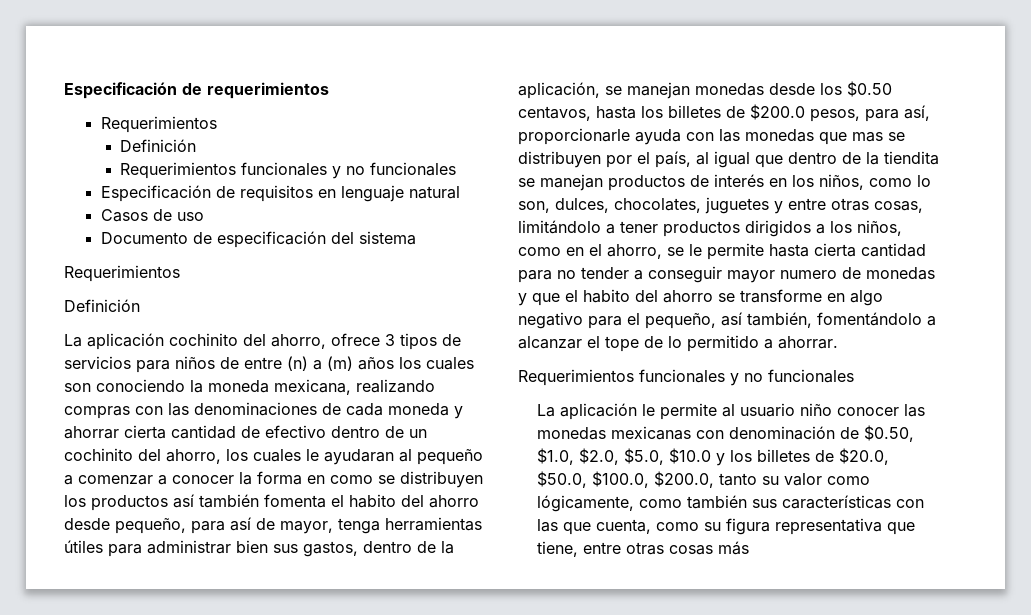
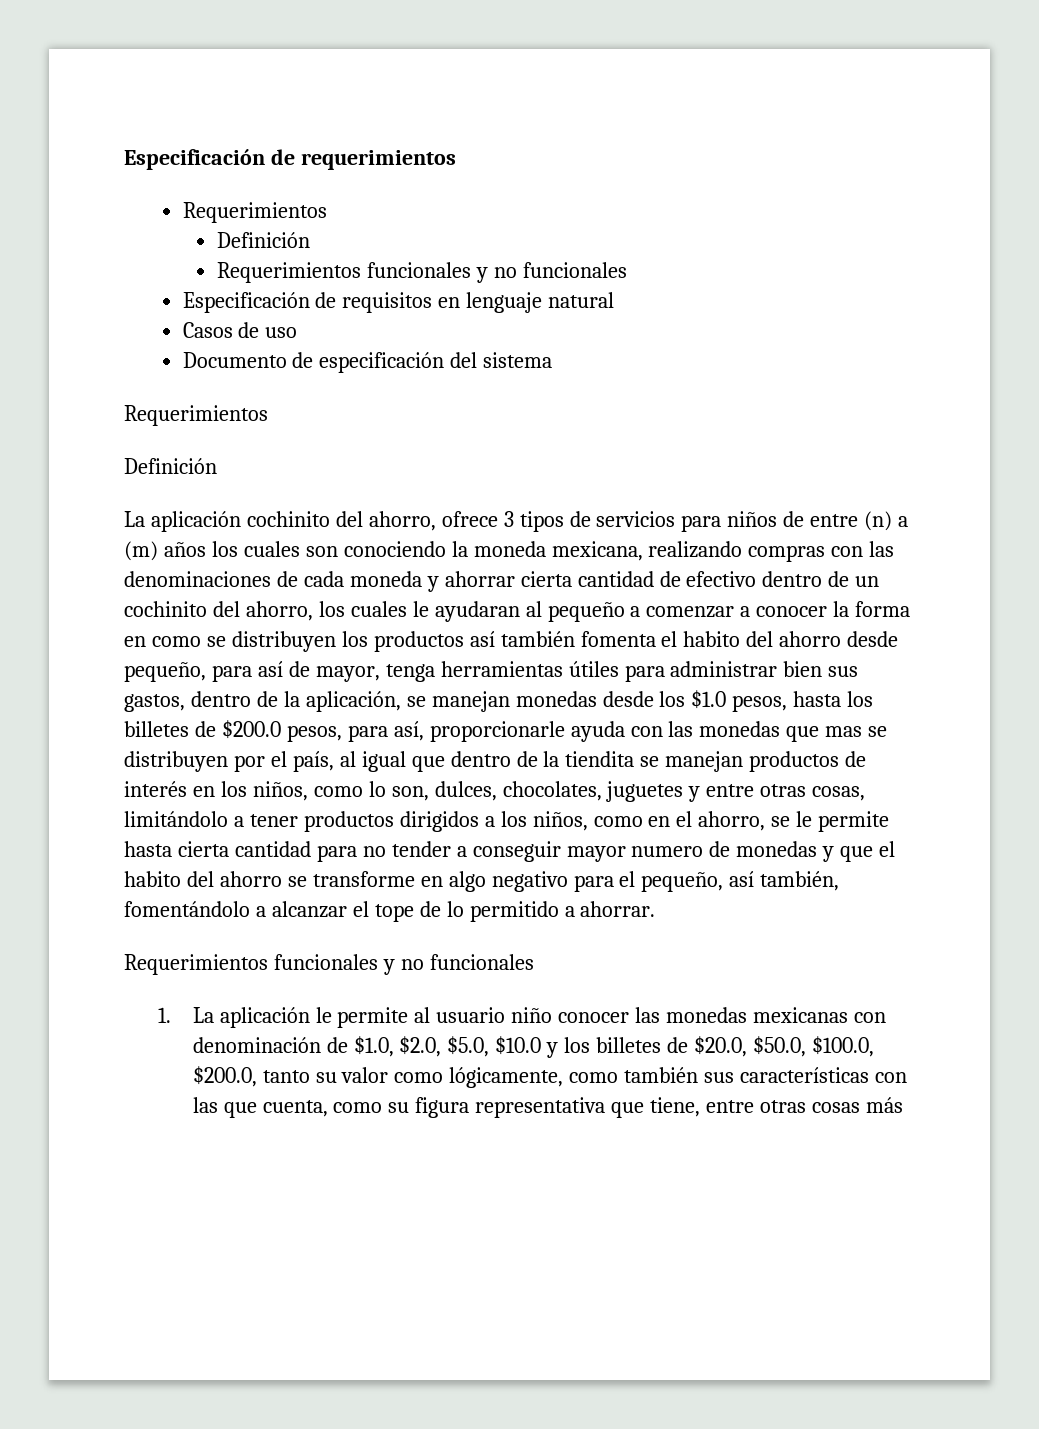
- La aplicación cochinito del ahorro, ofrece 3 tipos de servicios para niños de entre (n) a (m) años los cuales son conociendo la moneda mexicana, realizando compras con las denominaciones de cada moneda y ahorrar cierta cantidad de efectivo dentro de un cochinito del ahorro, los cuales le ayudaran al pequeño a comenzar a conocer la forma en como se distribuyen los productos así también fomenta el habito del ahorro desde pequeño, para así de mayor, tenga herramientas útiles para administrar bien sus gastos, dentro de la aplicación, se manejan monedas desde los $0.50 centavos, hasta los billetes de $200.0 pesos, para así, proporcionarle ayuda con las monedas que mas se distribuyen por el país, al igual que dentro de la tiendita se manejan productos de interés en los niños, como lo son, dulces, chocolates, juguetes y entre otras cosas, limitándolo a tener productos dirigidos a los niños, como en el ahorro, se le permite hasta cierta cantidad para no tender a conseguir mayor numero de monedas y que el habito del ahorro se transforme en algo negativo para el pequeño, así también, fomentándolo a alcanzar el tope de lo permitido a ahorrar.
+ La aplicación cochinito del ahorro, ofrece 3 tipos de servicios para niños de entre (n) a (m) años los cuales son conociendo la moneda mexicana, realizando compras con las denominaciones de cada moneda y ahorrar cierta cantidad de efectivo dentro de un cochinito del ahorro, los cuales le ayudaran al pequeño a comenzar a conocer la forma en como se distribuyen los productos así también fomenta el habito del ahorro desde pequeño, para así de mayor, tenga herramientas útiles para administrar bien sus gastos, dentro de la aplicación, se manejan monedas desde los $1.0 pesos, hasta los billetes de $200.0 pesos, para así, proporcionarle ayuda con las monedas que mas se distribuyen por el país, al igual que dentro de la tiendita se manejan productos de interés en los niños, como lo son, dulces, chocolates, juguetes y entre otras cosas, limitándolo a tener productos dirigidos a los niños, como en el ahorro, se le permite hasta cierta cantidad para no tender a conseguir mayor numero de monedas y que el habito del ahorro se transforme en algo negativo para el pequeño, así también, fomentándolo a alcanzar el tope de lo permitido a ahorrar.
- La aplicación le permite al usuario niño conocer las monedas mexicanas con denominación de $0.50, $1.0, $2.0, $5.0, $10.0 y los billetes de $20.0, $50.0, $100.0, $200.0, tanto su valor como lógicamente, como también sus características con las que cuenta, como su figura representativa que tiene, entre otras cosas más
+ 1. La aplicación le permite al usuario niño conocer las monedas mexicanas con denominación de $1.0, $2.0, $5.0, $10.0 y los billetes de $20.0, $50.0, $100.0, $200.0, tanto su valor como lógicamente, como también sus características con las que cuenta, como su figura representativa que tiene, entre otras cosas más

